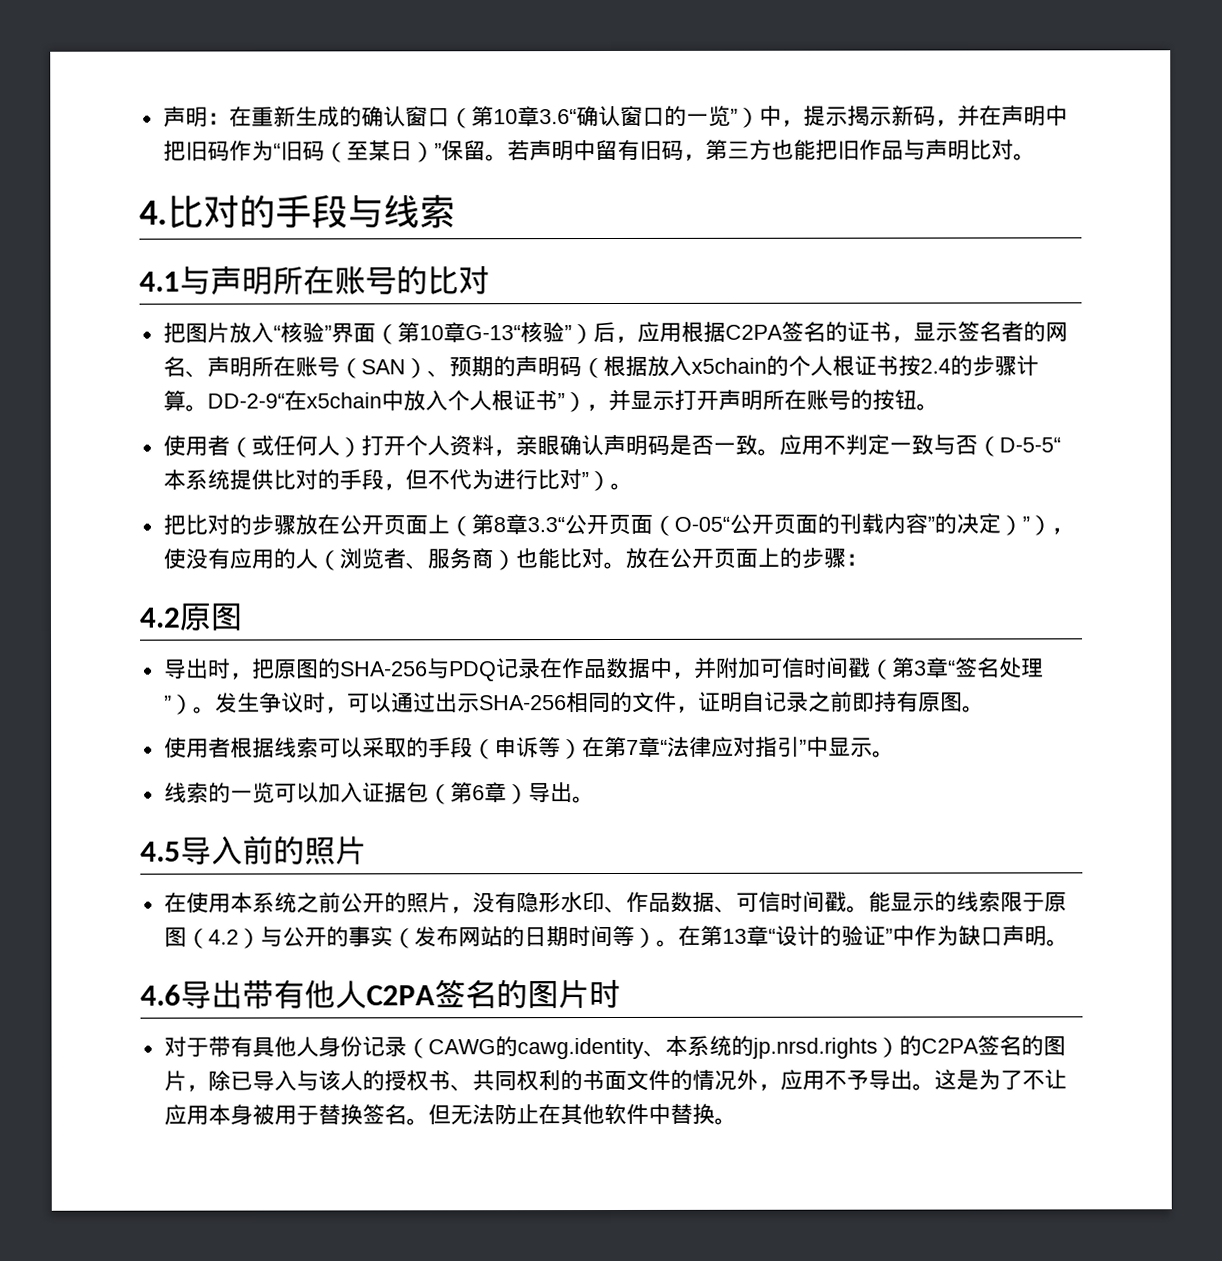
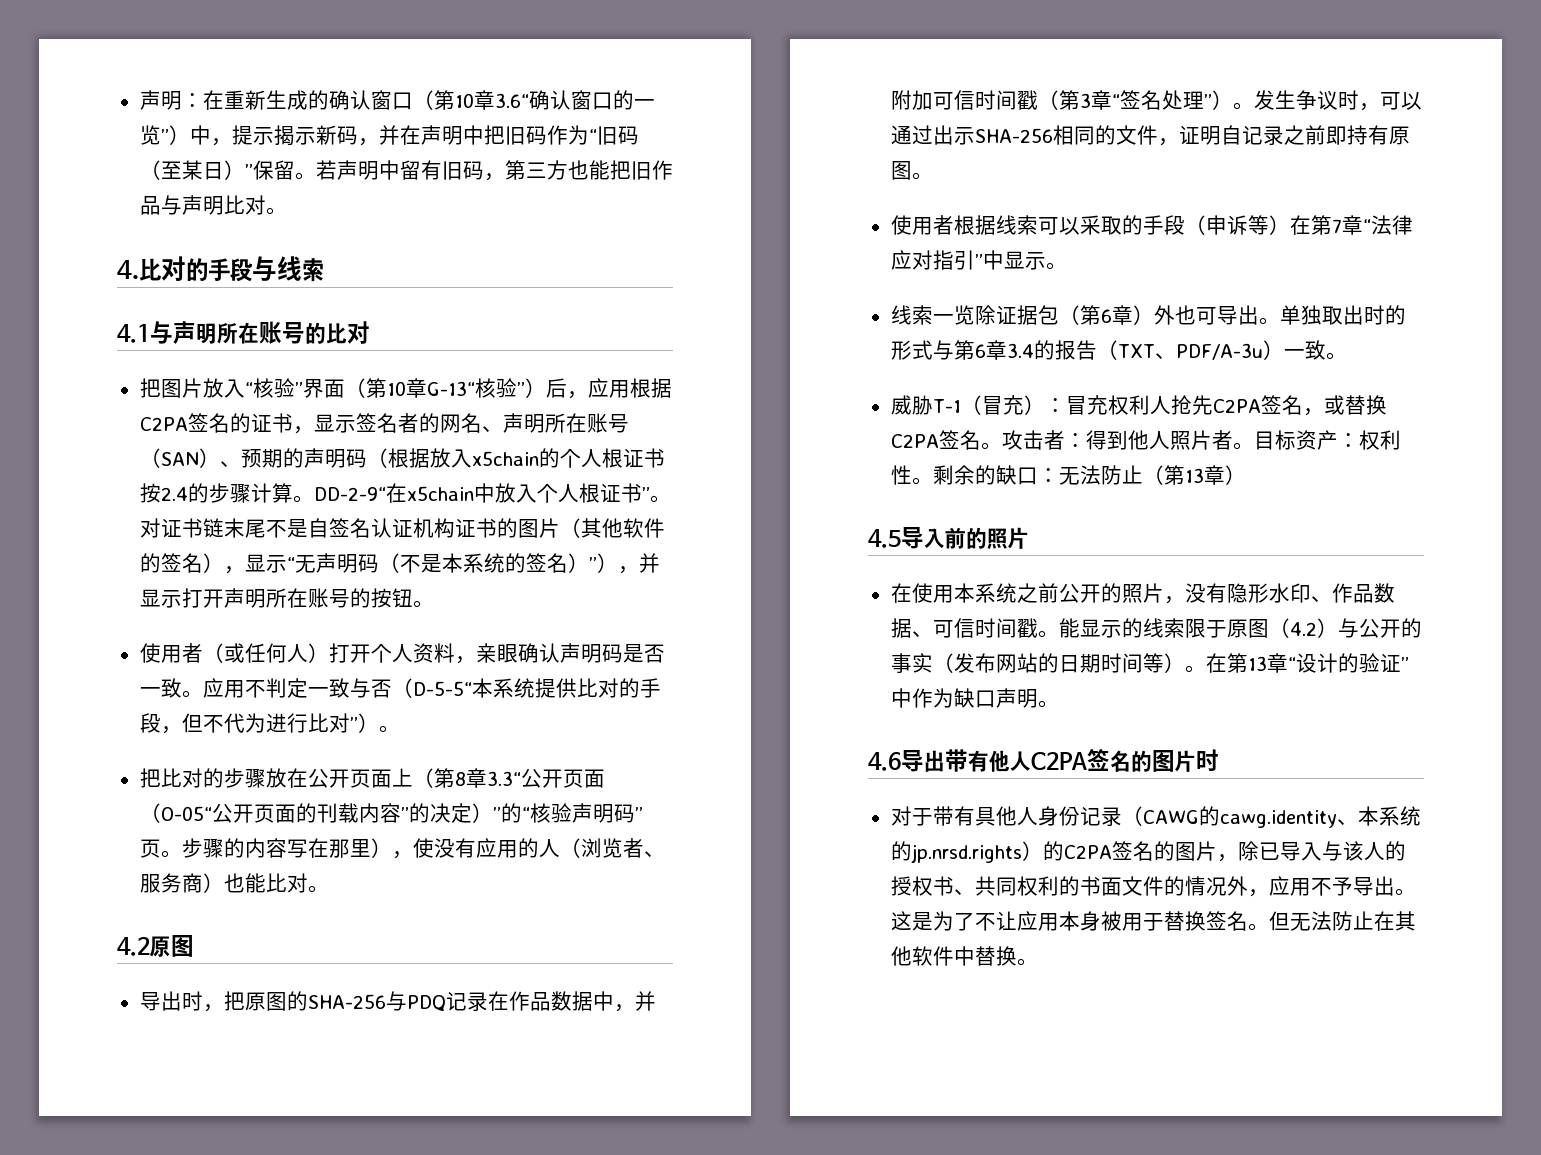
- DD-2-9“在x5chain中放入个人根证书”），并显示打开声明所在账号的按钮。
+ DD-2-9“在x5chain中放入个人根证书”。对证书链末尾不是自签名认证机构证书的图片（其他软件的签名），显示“无声明码（不是本系统的签名）”），并显示打开声明所在账号的按钮。
- 把比对的步骤放在公开页面上（第8章3.3“公开页面（O-05“公开页面的刊载内容”的决定）”），使没有应用的人（浏览者、服务商）也能比对。放在公开页面上的步骤：
+ 把比对的步骤放在公开页面上（第8章3.3“公开页面（O-05“公开页面的刊载内容”的决定）”的“核验声明码”页。步骤的内容写在那里），使没有应用的人（浏览者、服务商）也能比对。
- 线索的一览可以加入证据包（第6章）导出。
+ 线索一览除证据包（第6章）外也可导出。单独取出时的形式与第6章3.4的报告（TXT、PDF/A-3u）一致。
+ 威胁T-1（冒充）：冒充权利人抢先C2PA签名，或替换C2PA签名。攻击者：得到他人照片者。目标资产：权利性。剩余的缺口：无法防止（第13章）

